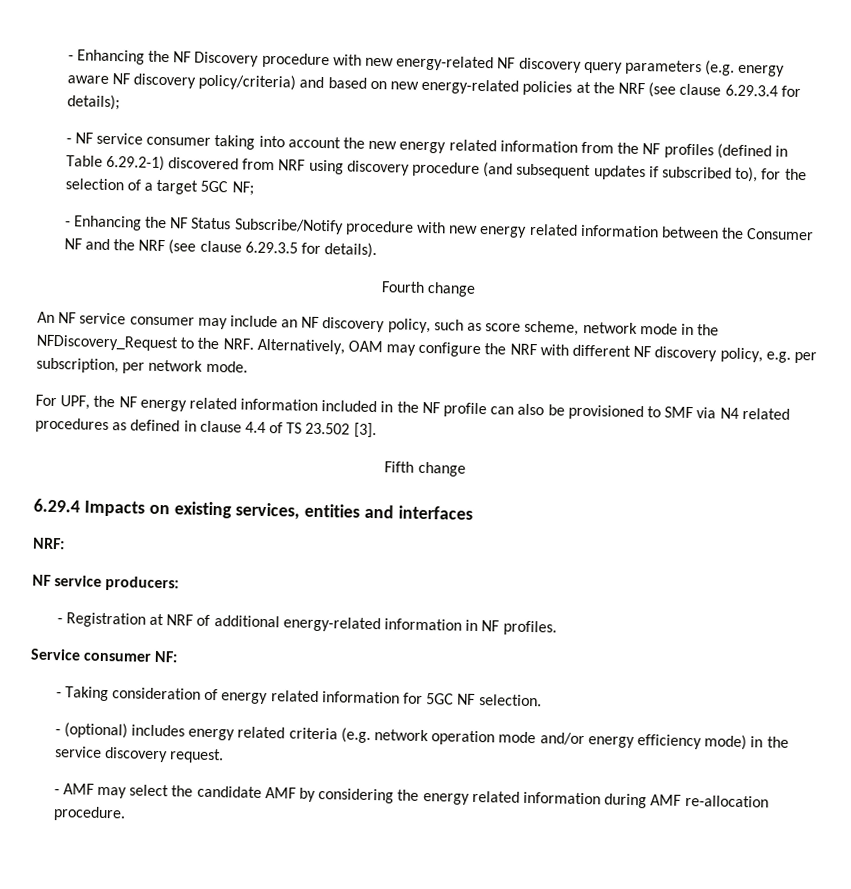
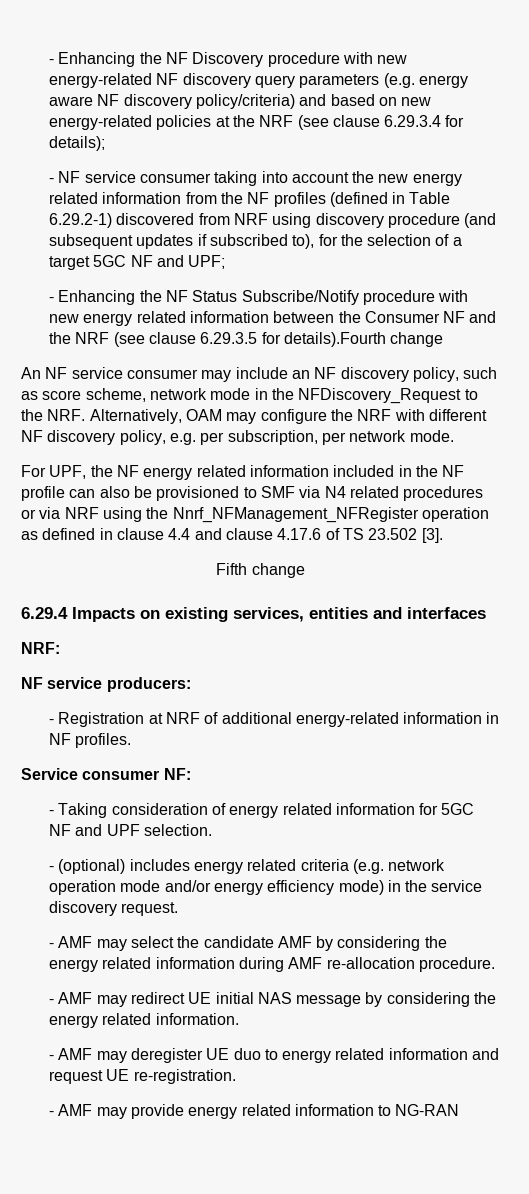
- - NF service consumer taking into account the new energy related information from the NF profiles (defined in Table 6.29.2-1) discovered from NRF using discovery procedure (and subsequent updates if subscribed to), for the selection of a target 5GC NF;
+ - NF service consumer taking into account the new energy related information from the NF profiles (defined in Table 6.29.2-1) discovered from NRF using discovery procedure (and subsequent updates if subscribed to), for the selection of a target 5GC NF and UPF;
- - Enhancing the NF Status Subscribe/Notify procedure with new energy related information between the Consumer NF and the NRF (see clause 6.29.3.5 for details).
- Fourth change
+ - Enhancing the NF Status Subscribe/Notify procedure with new energy related information between the Consumer NF and the NRF (see clause 6.29.3.5 for details).Fourth change
- For UPF, the NF energy related information included in the NF profile can also be provisioned to SMF via N4 related procedures as defined in clause 4.4 of TS 23.502 [3].
+ For UPF, the NF energy related information included in the NF profile can also be provisioned to SMF via N4 related procedures or via NRF using the Nnrf_NFManagement_NFRegister operation as defined in clause 4.4 and clause 4.17.6 of TS 23.502 [3].
- - Taking consideration of energy related information for 5GC NF selection.
+ - Taking consideration of energy related information for 5GC NF and UPF selection.
+ - AMF may redirect UE initial NAS message by considering the energy related information.
+ - AMF may deregister UE duo to energy related information and request UE re-registration.
+ - AMF may provide energy related information to NG-RAN

